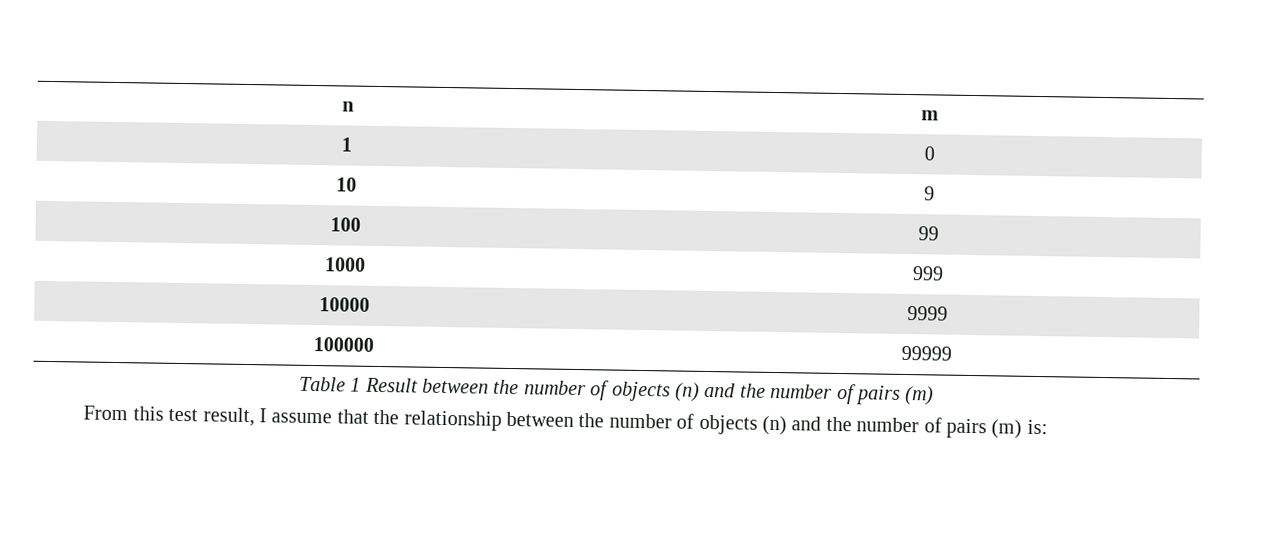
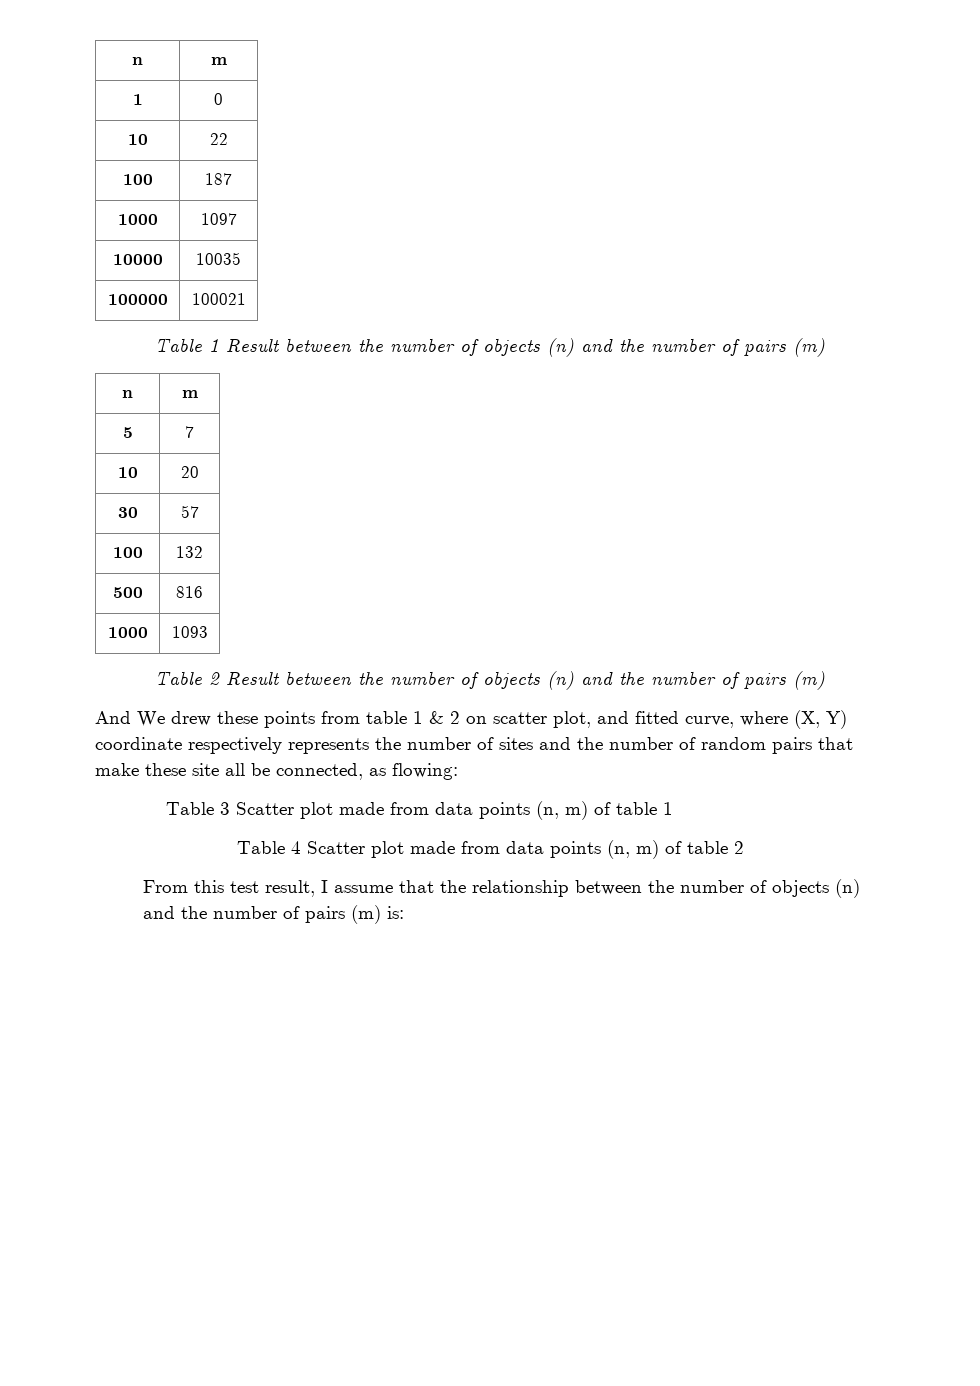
- 10 | 9
- 100 | 99
- 1000 | 999
+ 10 | 22
+ 100 | 187
+ 1000 | 1097
- 10000 | 9999
+ 10000 | 10035
- 100000 | 99999
+ 100000 | 100021
  Table 1 Result between the number of objects (n) and the number of pairs (m)
+ n | m
+ 5 | 7
+ 10 | 20
+ 30 | 57
+ 100 | 132
+ 500 | 816
+ 1000 | 1093
+ Table 2 Result between the number of objects (n) and the number of pairs (m)
+ And We drew these points from table 1 & 2 on scatter plot, and fitted curve, where (X, Y) coordinate respectively represents the number of sites and the number of random pairs that make these site all be connected, as flowing:
+ Table 3 Scatter plot made from data points (n, m) of table 1
+ Table 4 Scatter plot made from data points (n, m) of table 2

